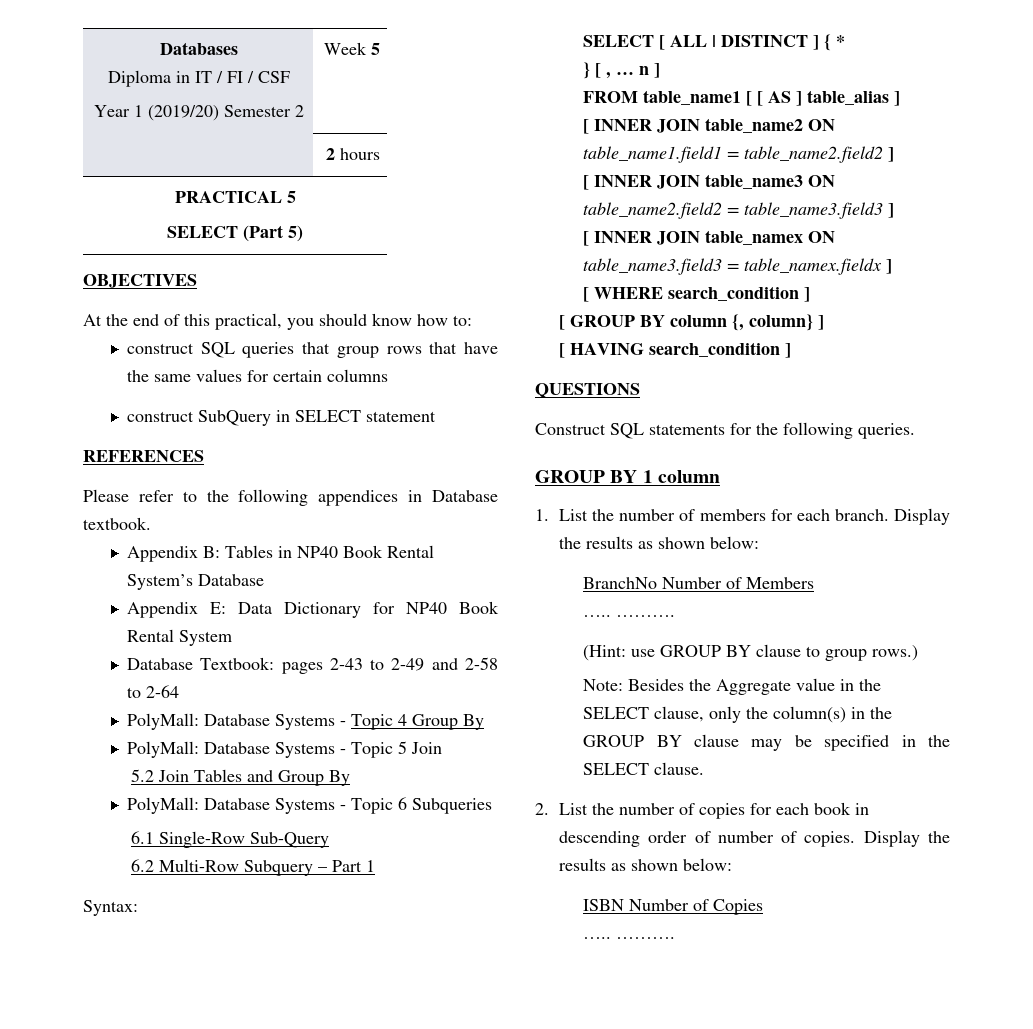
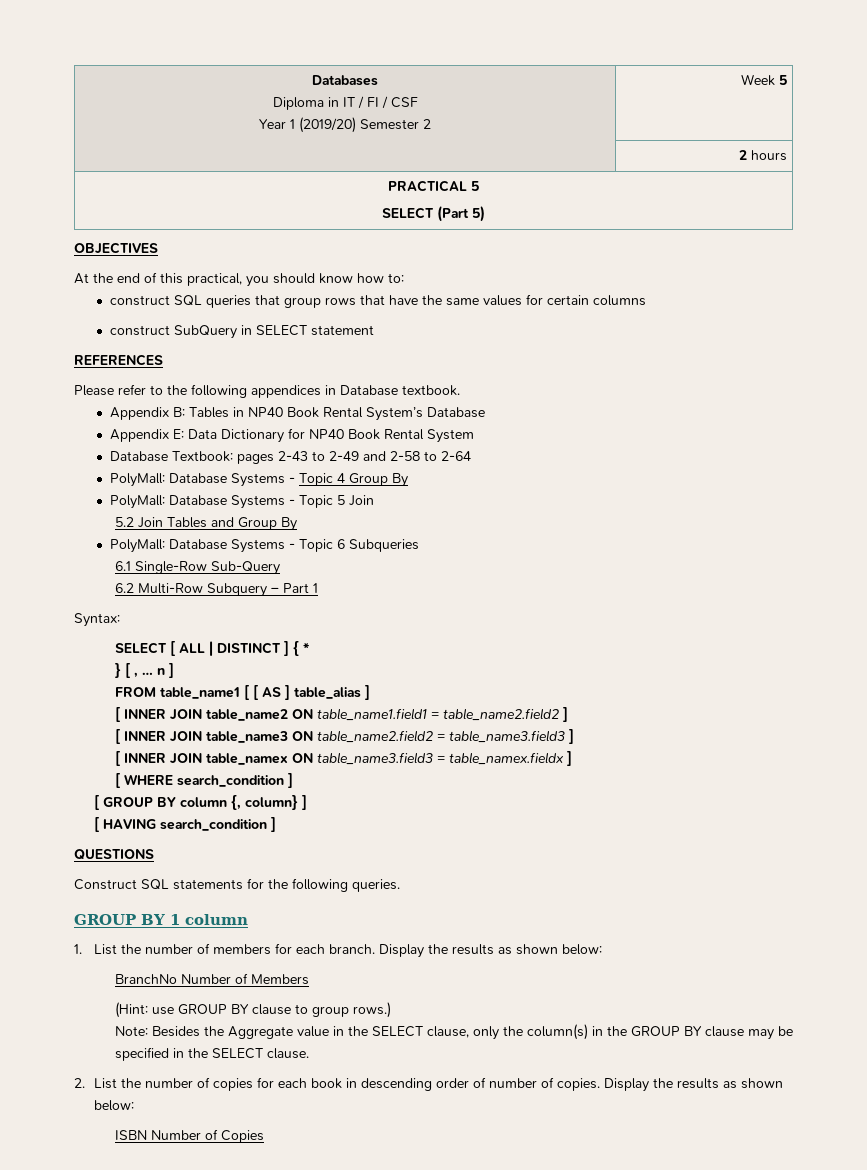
  BranchNo Number of Members
- ….. ……….
  ISBN Number of Copies
- ….. ……….

